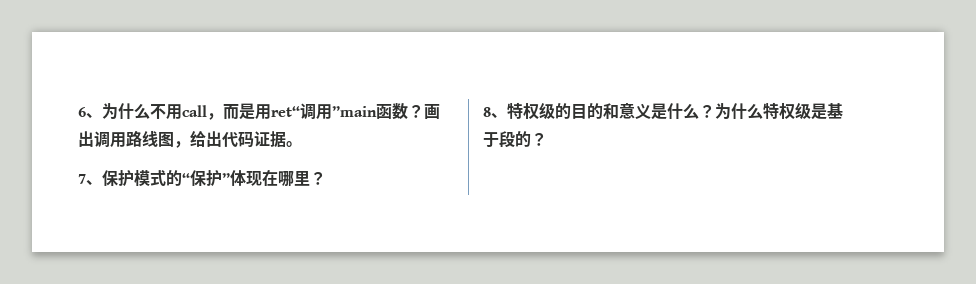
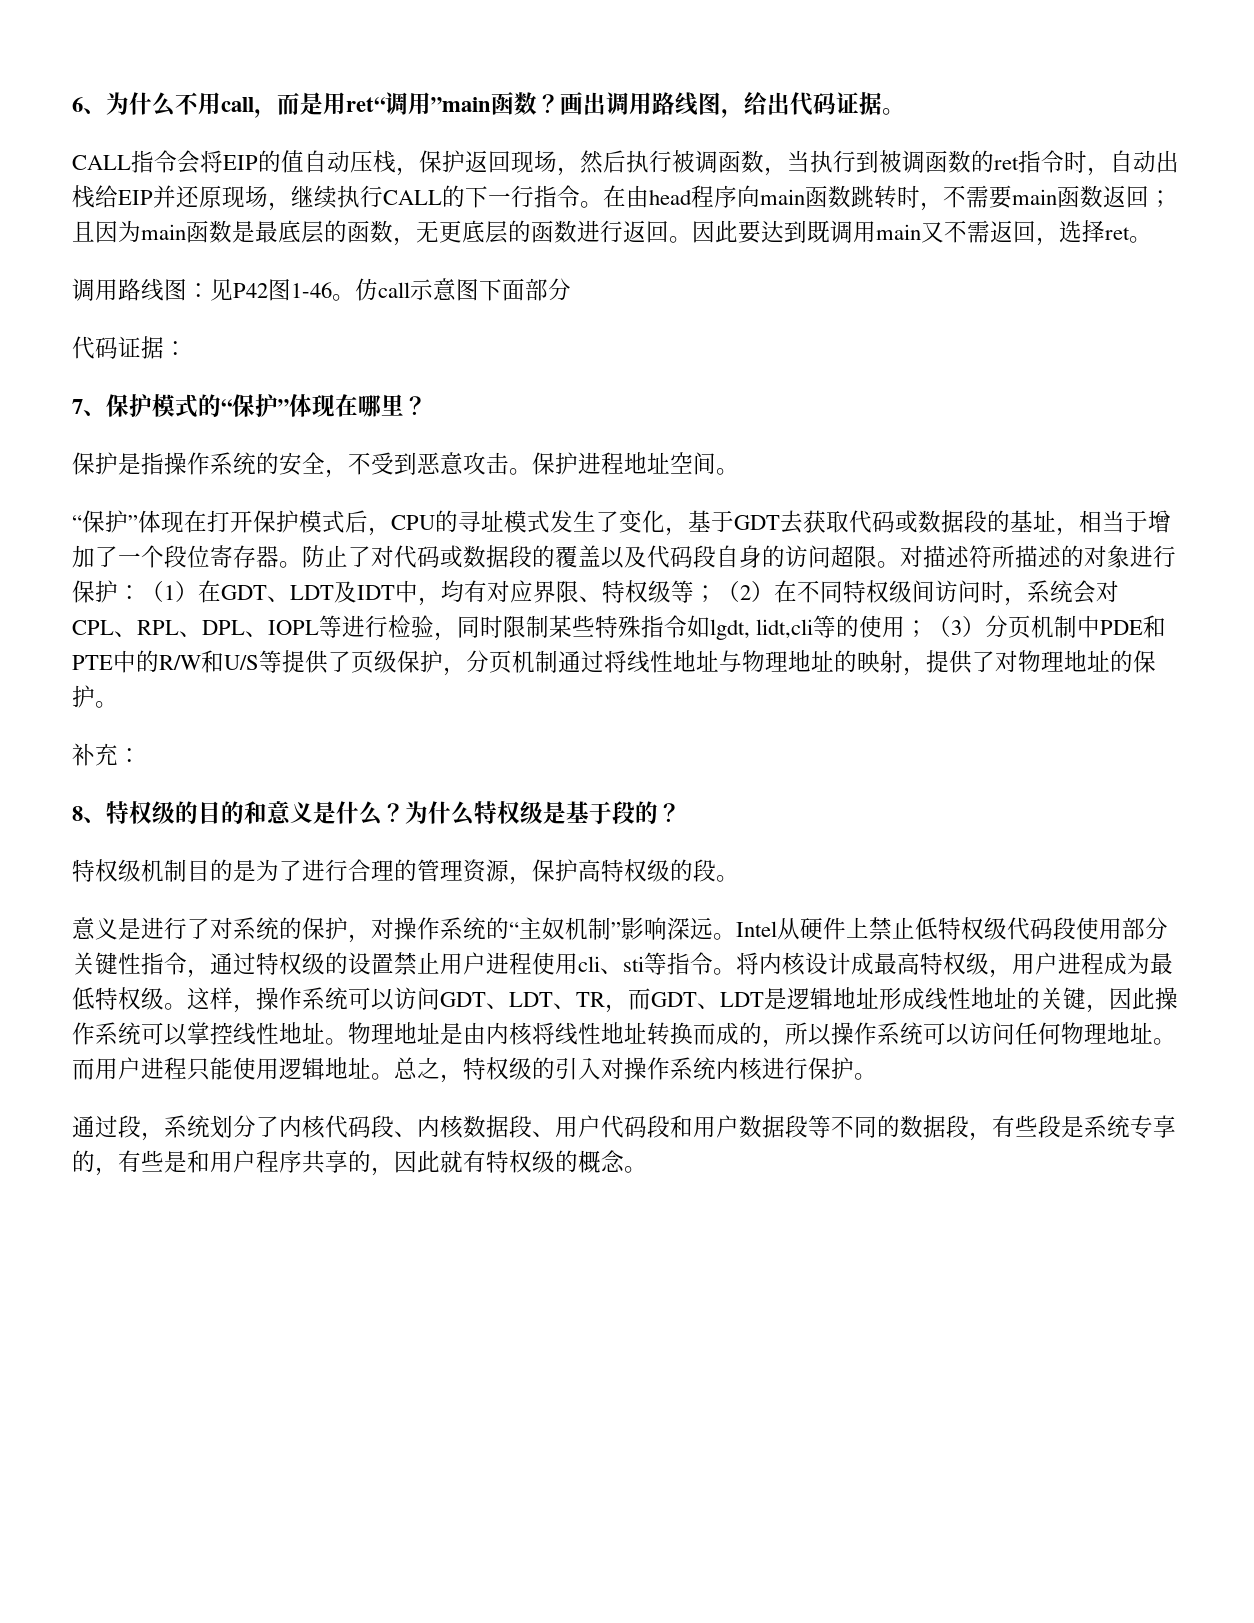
+ CALL指令会将EIP的值自动压栈，保护返回现场，然后执行被调函数，当执行到被调函数的ret指令时，自动出栈给EIP并还原现场，继续执行CALL的下一行指令。在由head程序向main函数跳转时，不需要main函数返回；且因为main函数是最底层的函数，无更底层的函数进行返回。因此要达到既调用main又不需返回，选择ret。
+ 调用路线图：见P42图1-46。仿call示意图下面部分
+ 代码证据：
+ 保护是指操作系统的安全，不受到恶意攻击。保护进程地址空间。
+ “保护”体现在打开保护模式后，CPU的寻址模式发生了变化，基于GDT去获取代码或数据段的基址，相当于增加了一个段位寄存器。防止了对代码或数据段的覆盖以及代码段自身的访问超限。对描述符所描述的对象进行保护：（1）在GDT、LDT及IDT中，均有对应界限、特权级等；（2）在不同特权级间访问时，系统会对CPL、RPL、DPL、IOPL等进行检验，同时限制某些特殊指令如lgdt, lidt,cli等的使用；（3）分页机制中PDE和PTE中的R/W和U/S等提供了页级保护，分页机制通过将线性地址与物理地址的映射，提供了对物理地址的保护。
+ 补充：
+ 特权级机制目的是为了进行合理的管理资源，保护高特权级的段。
+ 意义是进行了对系统的保护，对操作系统的“主奴机制”影响深远。Intel从硬件上禁止低特权级代码段使用部分关键性指令，通过特权级的设置禁止用户进程使用cli、sti等指令。将内核设计成最高特权级，用户进程成为最低特权级。这样，操作系统可以访问GDT、LDT、TR，而GDT、LDT是逻辑地址形成线性地址的关键，因此操作系统可以掌控线性地址。物理地址是由内核将线性地址转换而成的，所以操作系统可以访问任何物理地址。而用户进程只能使用逻辑地址。总之，特权级的引入对操作系统内核进行保护。
+ 通过段，系统划分了内核代码段、内核数据段、用户代码段和用户数据段等不同的数据段，有些段是系统专享的，有些是和用户程序共享的，因此就有特权级的概念。

